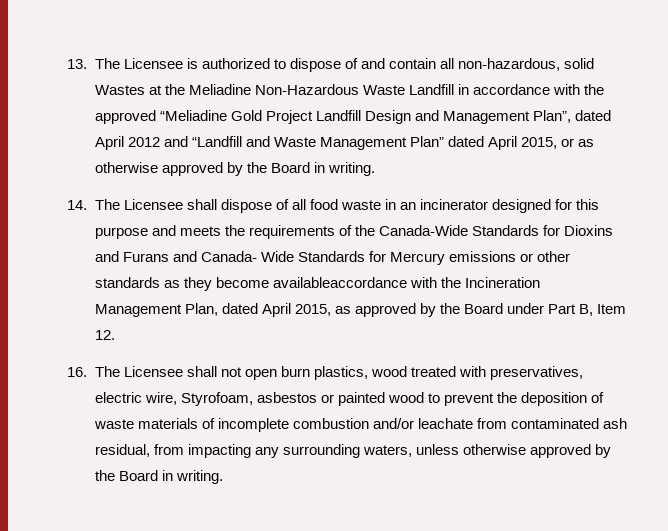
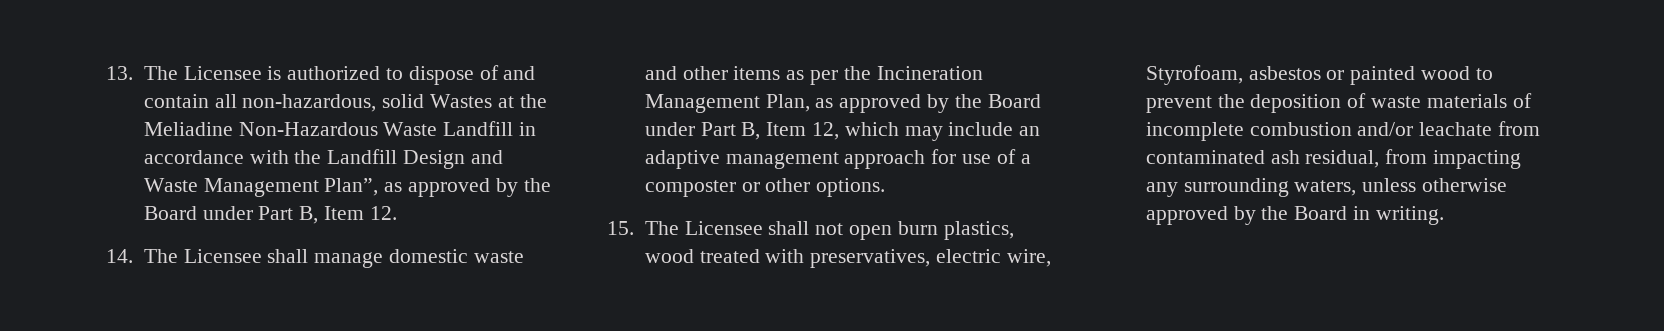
- 13. The Licensee is authorized to dispose of and contain all non-hazardous, solid Wastes at the Meliadine Non-Hazardous Waste Landfill in accordance with the approved “Meliadine Gold Project Landfill Design and Management Plan”, dated April 2012 and “Landfill and Waste Management Plan” dated April 2015, or as otherwise approved by the Board in writing.
- 14. The Licensee shall dispose of all food waste in an incinerator designed for this purpose and meets the requirements of the Canada-Wide Standards for Dioxins and Furans and Canada- Wide Standards for Mercury emissions or other standards as they become availableaccordance with the Incineration Management Plan, dated April 2015, as approved by the Board under Part B, Item 12.
+ 13. The Licensee is authorized to dispose of and contain all non-hazardous, solid Wastes at the Meliadine Non-Hazardous Waste Landfill in accordance with the Landfill Design and Waste Management Plan”, as approved by the Board under Part B, Item 12.
- 16. The Licensee shall not open burn plastics, wood treated with preservatives, electric wire, Styrofoam, asbestos or painted wood to prevent the deposition of waste materials of incomplete combustion and/or leachate from contaminated ash residual, from impacting any surrounding waters, unless otherwise approved by the Board in writing.
+ 14. The Licensee shall manage domestic waste and other items as per the Incineration Management Plan, as approved by the Board under Part B, Item 12, which may include an adaptive management approach for use of a composter or other options.
+ 15. The Licensee shall not open burn plastics, wood treated with preservatives, electric wire, Styrofoam, asbestos or painted wood to prevent the deposition of waste materials of incomplete combustion and/or leachate from contaminated ash residual, from impacting any surrounding waters, unless otherwise approved by the Board in writing.

